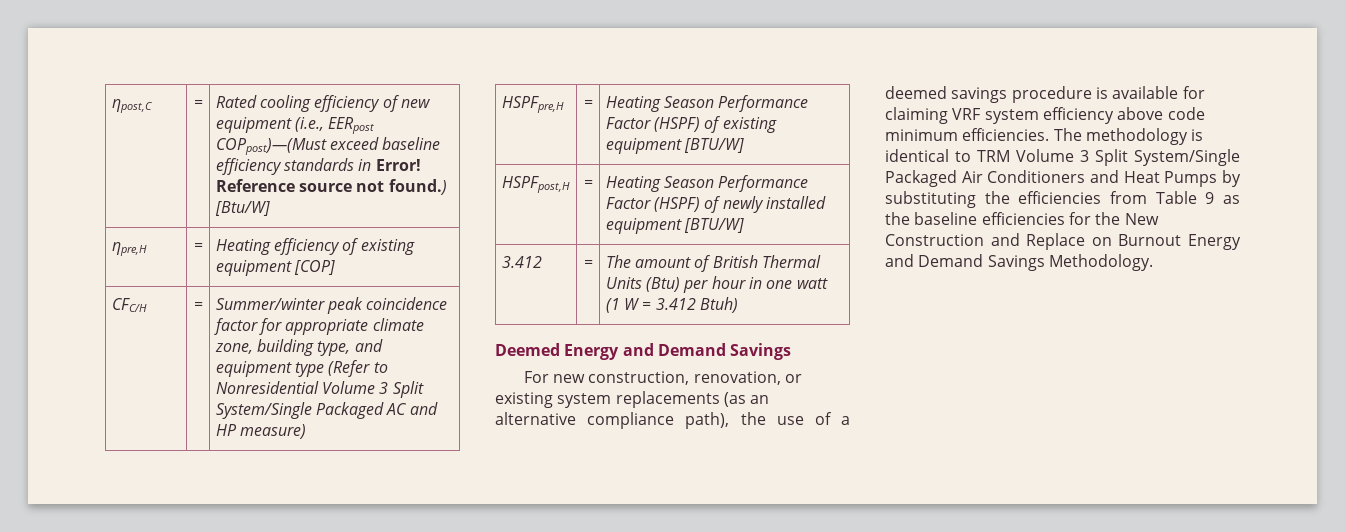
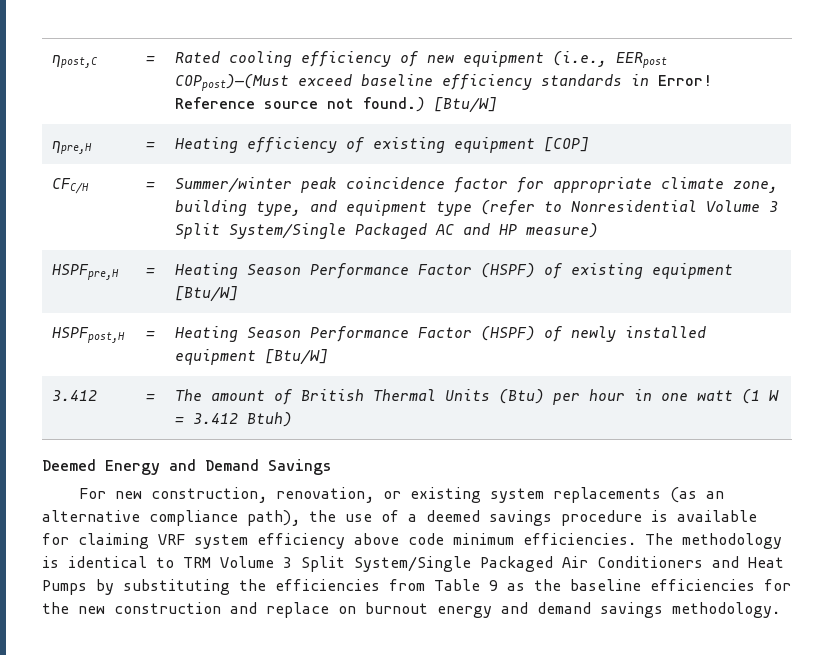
- CFC/H | = | Summer/winter peak coincidence factor for appropriate climate zone, building type, and equipment type (Refer to Nonresidential Volume 3 Split System/Single Packaged AC and HP measure)
+ CFC/H | = | Summer/winter peak coincidence factor for appropriate climate zone, building type, and equipment type (refer to Nonresidential Volume 3 Split System/Single Packaged AC and HP measure)
- HSPFpre,H | = | Heating Season Performance Factor (HSPF) of existing equipment [BTU/W]
+ HSPFpre,H | = | Heating Season Performance Factor (HSPF) of existing equipment [Btu/W]
- HSPFpost,H | = | Heating Season Performance Factor (HSPF) of newly installed equipment [BTU/W]
+ HSPFpost,H | = | Heating Season Performance Factor (HSPF) of newly installed equipment [Btu/W]
- The methodology is identical to TRM Volume 3 Split System/Single Packaged Air Conditioners and Heat Pumps by substituting the efficiencies from Table 9 as the baseline efficiencies for the New Construction and Replace on Burnout Energy and Demand Savings Methodology.
+ The methodology is identical to TRM Volume 3 Split System/Single Packaged Air Conditioners and Heat Pumps by substituting the efficiencies from Table 9 as the baseline efficiencies for the new construction and replace on burnout energy and demand savings methodology.

